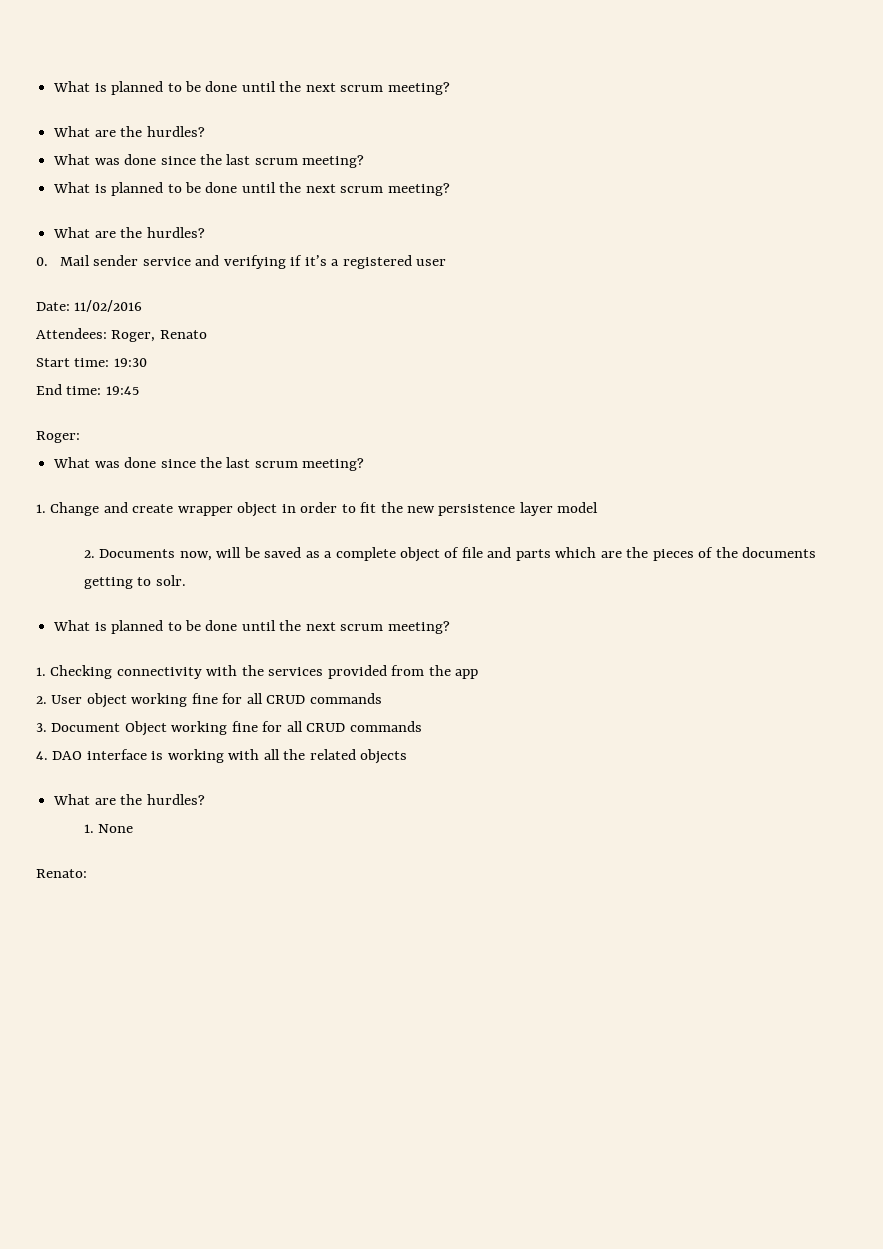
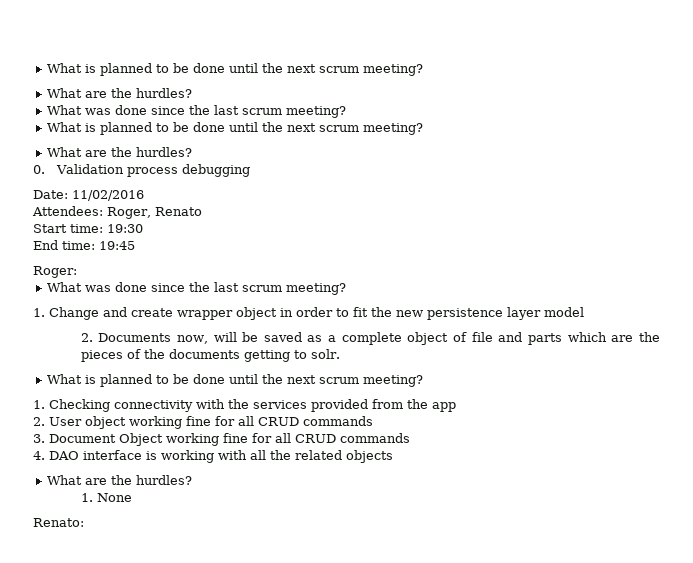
- 0. Mail sender service and verifying if it’s a registered user
+ 0. Validation process debugging

